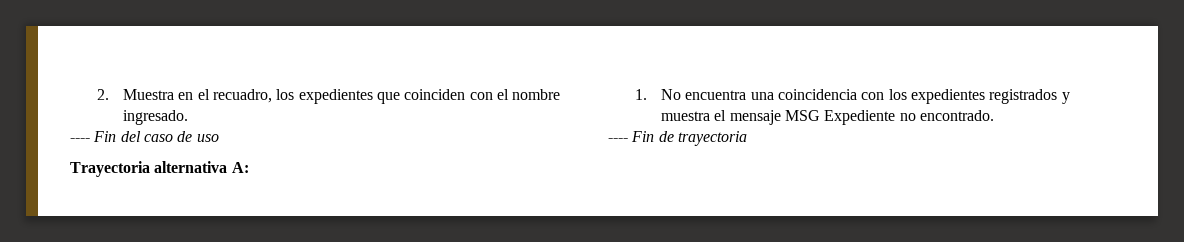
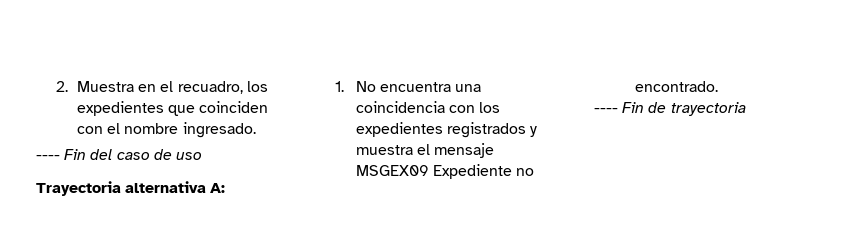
- 1. No encuentra una coincidencia con los expedientes registrados y muestra el mensaje MSG Expediente no encontrado.
+ 1. No encuentra una coincidencia con los expedientes registrados y muestra el mensaje MSGEX09 Expediente no encontrado.

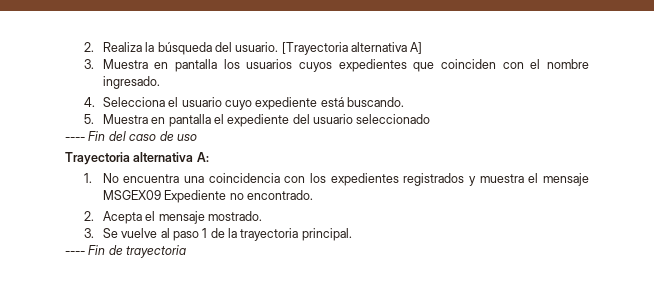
- 2. Muestra en el recuadro, los expedientes que coinciden con el nombre ingresado.
+ 2. Realiza la búsqueda del usuario. [Trayectoria alternativa A]
+ 3. Muestra en pantalla los usuarios cuyos expedientes que coinciden con el nombre ingresado.
+ 4. Selecciona el usuario cuyo expediente está buscando.
+ 5. Muestra en pantalla el expediente del usuario seleccionado
+ 2. Acepta el mensaje mostrado.
+ 3. Se vuelve al paso 1 de la trayectoria principal.

